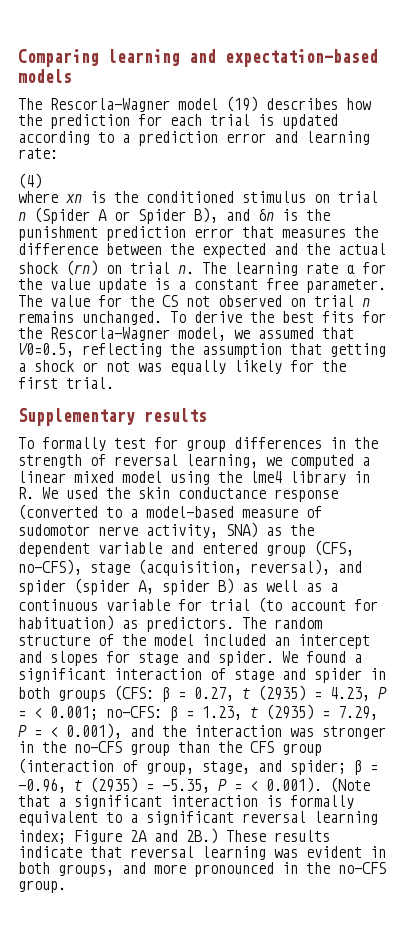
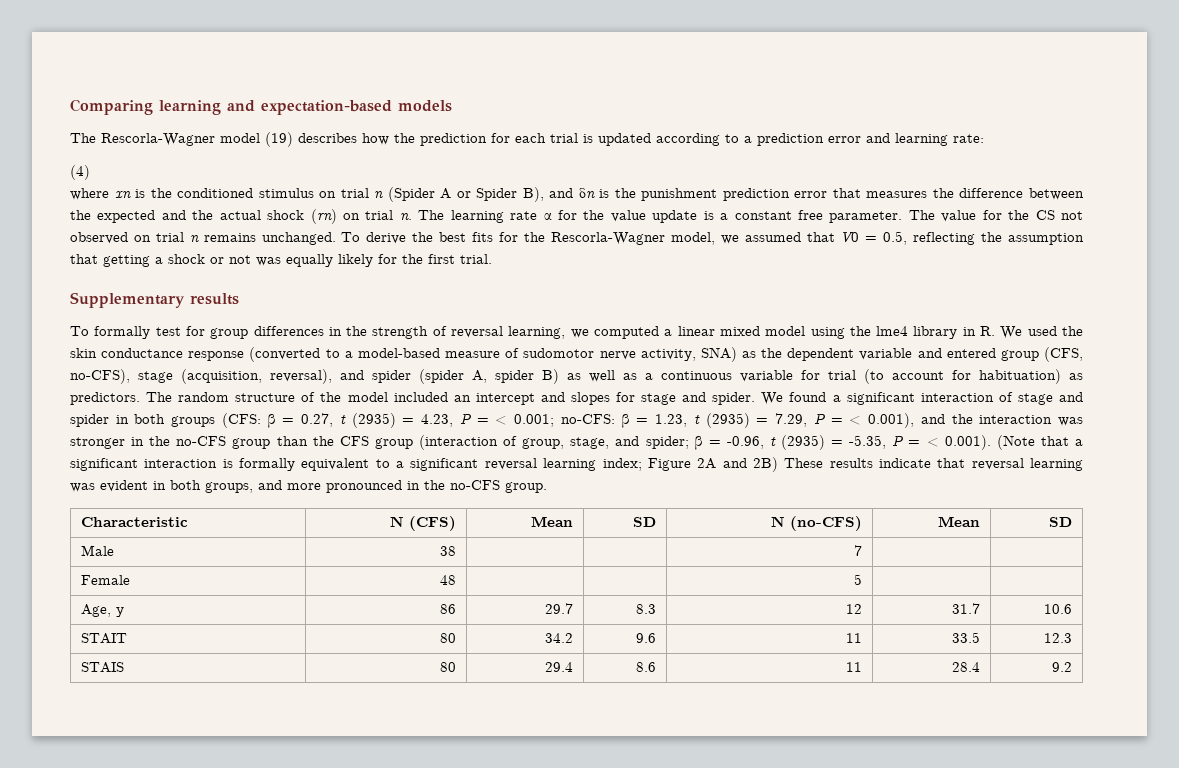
- To derive the best fits for the Rescorla-Wagner model, we assumed that V0=0.5, reflecting the assumption that getting a shock or not was equally likely for the first trial.
+ To derive the best fits for the Rescorla-Wagner model, we assumed that V0 = 0.5, reflecting the assumption that getting a shock or not was equally likely for the first trial.
- Figure 2A and 2B.) These results indicate that reversal learning was evident in both groups, and more pronounced in the no-CFS group.
+ Figure 2A and 2B) These results indicate that reversal learning was evident in both groups, and more pronounced in the no-CFS group.
+ Characteristic | N (CFS) | Mean | SD | N (no-CFS) | Mean | SD
+ Male | 38 | | | 7 | |
+ Female | 48 | | | 5 | |
+ Age, y | 86 | 29.7 | 8.3 | 12 | 31.7 | 10.6
+ STAIT | 80 | 34.2 | 9.6 | 11 | 33.5 | 12.3
+ STAIS | 80 | 29.4 | 8.6 | 11 | 28.4 | 9.2

